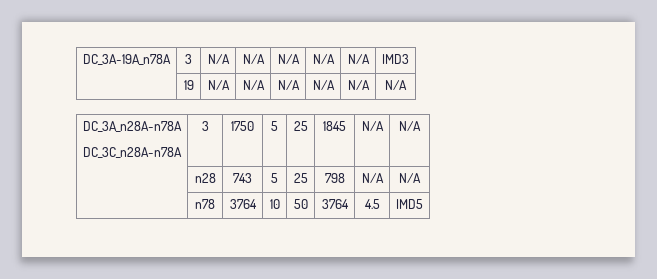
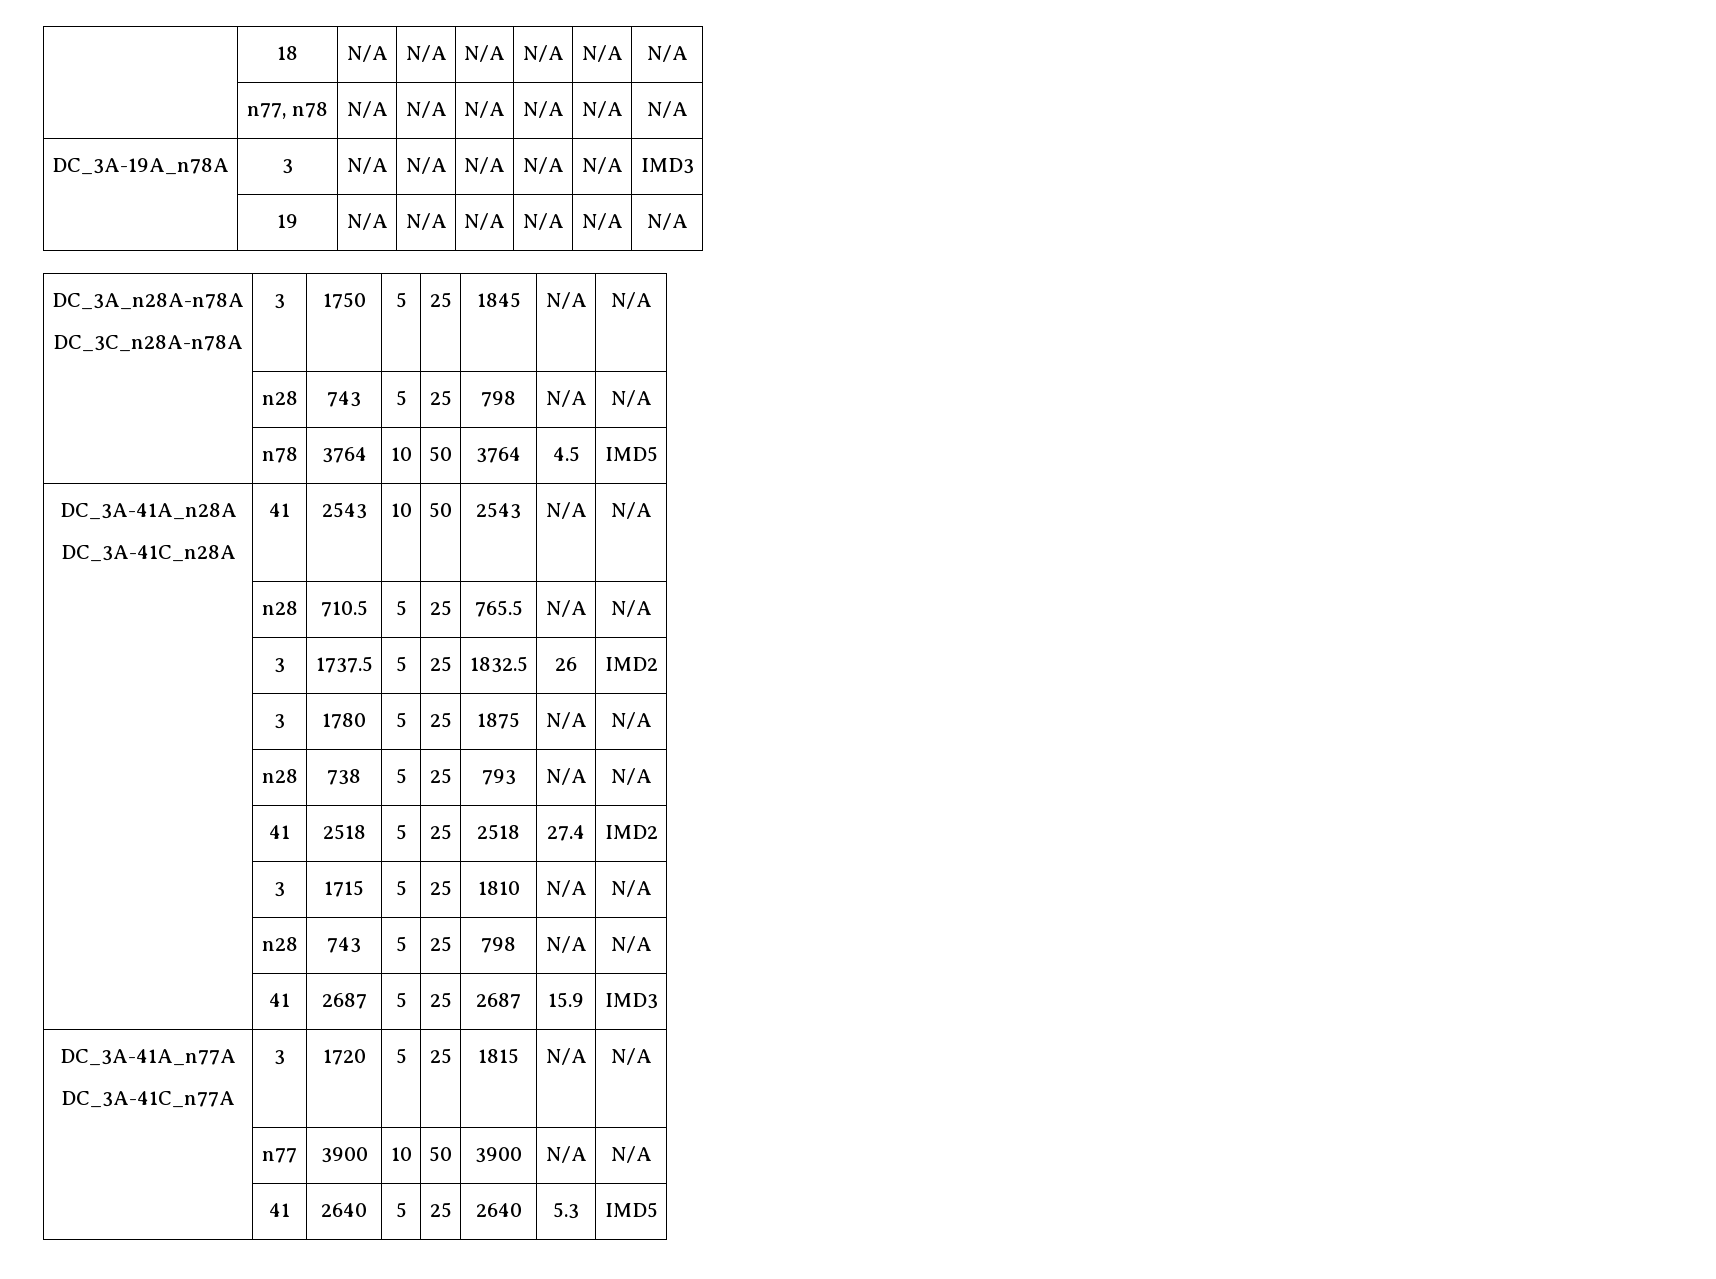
+ | 18 | N/A | N/A | N/A | N/A | N/A | N/A
+ | n77, n78 | N/A | N/A | N/A | N/A | N/A | N/A
+ DC_3A-41A_n28A
+ DC_3A-41C_n28A | 41 | 2543 | 10 | 50 | 2543 | N/A | N/A
+ | n28 | 710.5 | 5 | 25 | 765.5 | N/A | N/A
+ | 3 | 1737.5 | 5 | 25 | 1832.5 | 26 | IMD2
+ | 3 | 1780 | 5 | 25 | 1875 | N/A | N/A
+ | n28 | 738 | 5 | 25 | 793 | N/A | N/A
+ | 41 | 2518 | 5 | 25 | 2518 | 27.4 | IMD2
+ | 3 | 1715 | 5 | 25 | 1810 | N/A | N/A
+ | n28 | 743 | 5 | 25 | 798 | N/A | N/A
+ | 41 | 2687 | 5 | 25 | 2687 | 15.9 | IMD3
+ DC_3A-41A_n77A
+ DC_3A-41C_n77A | 3 | 1720 | 5 | 25 | 1815 | N/A | N/A
+ | n77 | 3900 | 10 | 50 | 3900 | N/A | N/A
+ | 41 | 2640 | 5 | 25 | 2640 | 5.3 | IMD5

